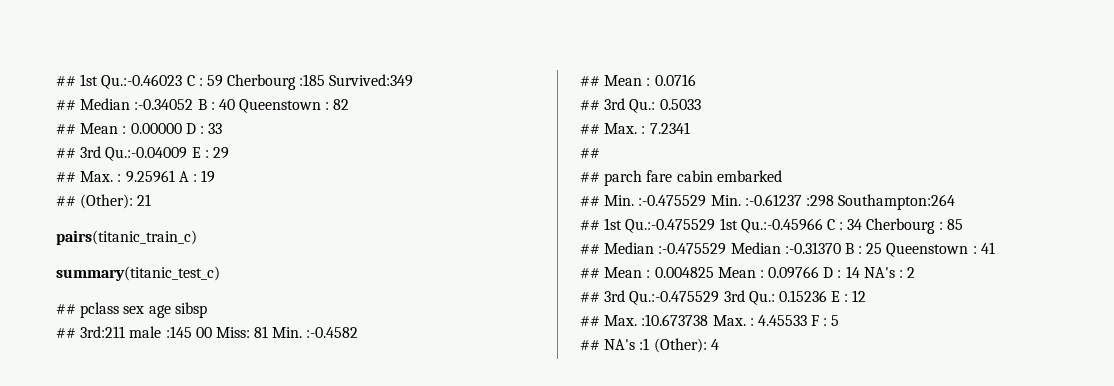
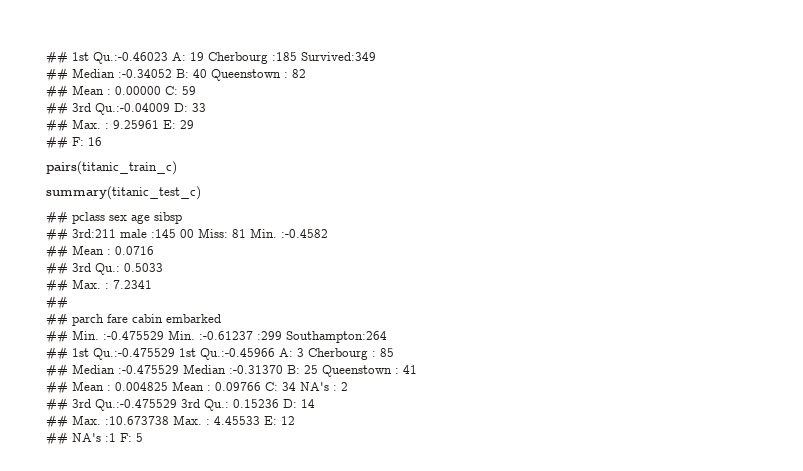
- ## 1st Qu.:-0.46023 C : 59 Cherbourg :185 Survived:349
+ ## 1st Qu.:-0.46023 A: 19 Cherbourg :185 Survived:349
- ## Median :-0.34052 B : 40 Queenstown : 82
+ ## Median :-0.34052 B: 40 Queenstown : 82
- ## Mean : 0.00000 D : 33
+ ## Mean : 0.00000 C: 59
- ## 3rd Qu.:-0.04009 E : 29
+ ## 3rd Qu.:-0.04009 D: 33
- ## Max. : 9.25961 A : 19
- ## (Other): 21
+ ## Max. : 9.25961 E: 29
+ ## F: 16
- ## Min. :-0.475529 Min. :-0.61237 :298 Southampton:264
+ ## Min. :-0.475529 Min. :-0.61237 :299 Southampton:264
- ## 1st Qu.:-0.475529 1st Qu.:-0.45966 C : 34 Cherbourg : 85
+ ## 1st Qu.:-0.475529 1st Qu.:-0.45966 A: 3 Cherbourg : 85
- ## Median :-0.475529 Median :-0.31370 B : 25 Queenstown : 41
+ ## Median :-0.475529 Median :-0.31370 B: 25 Queenstown : 41
- ## Mean : 0.004825 Mean : 0.09766 D : 14 NA's : 2
+ ## Mean : 0.004825 Mean : 0.09766 C: 34 NA's : 2
- ## 3rd Qu.:-0.475529 3rd Qu.: 0.15236 E : 12
+ ## 3rd Qu.:-0.475529 3rd Qu.: 0.15236 D: 14
- ## Max. :10.673738 Max. : 4.45533 F : 5
+ ## Max. :10.673738 Max. : 4.45533 E: 12
- ## NA's :1 (Other): 4
+ ## NA's :1 F: 5

